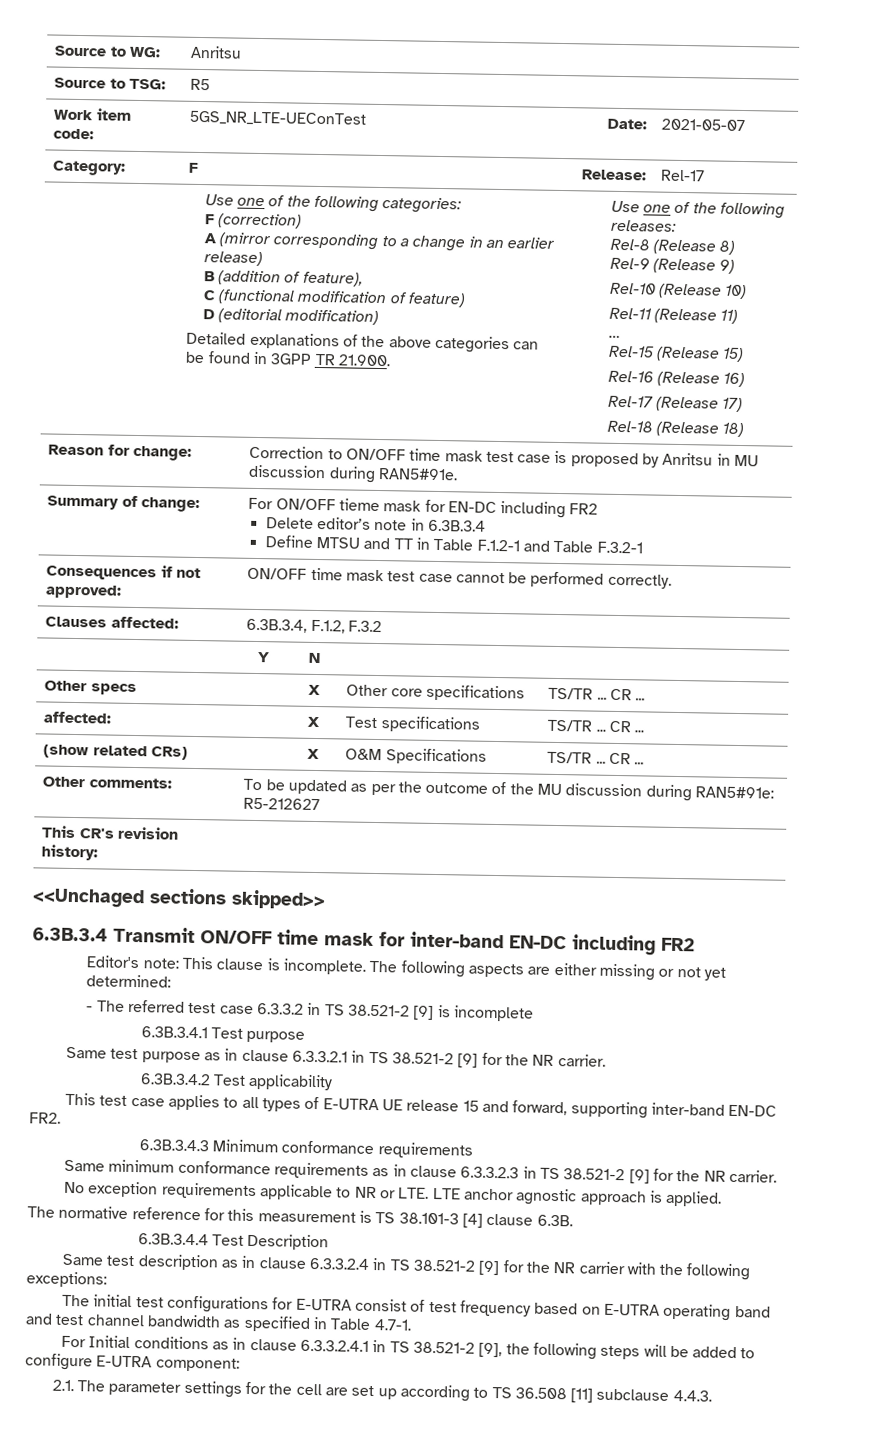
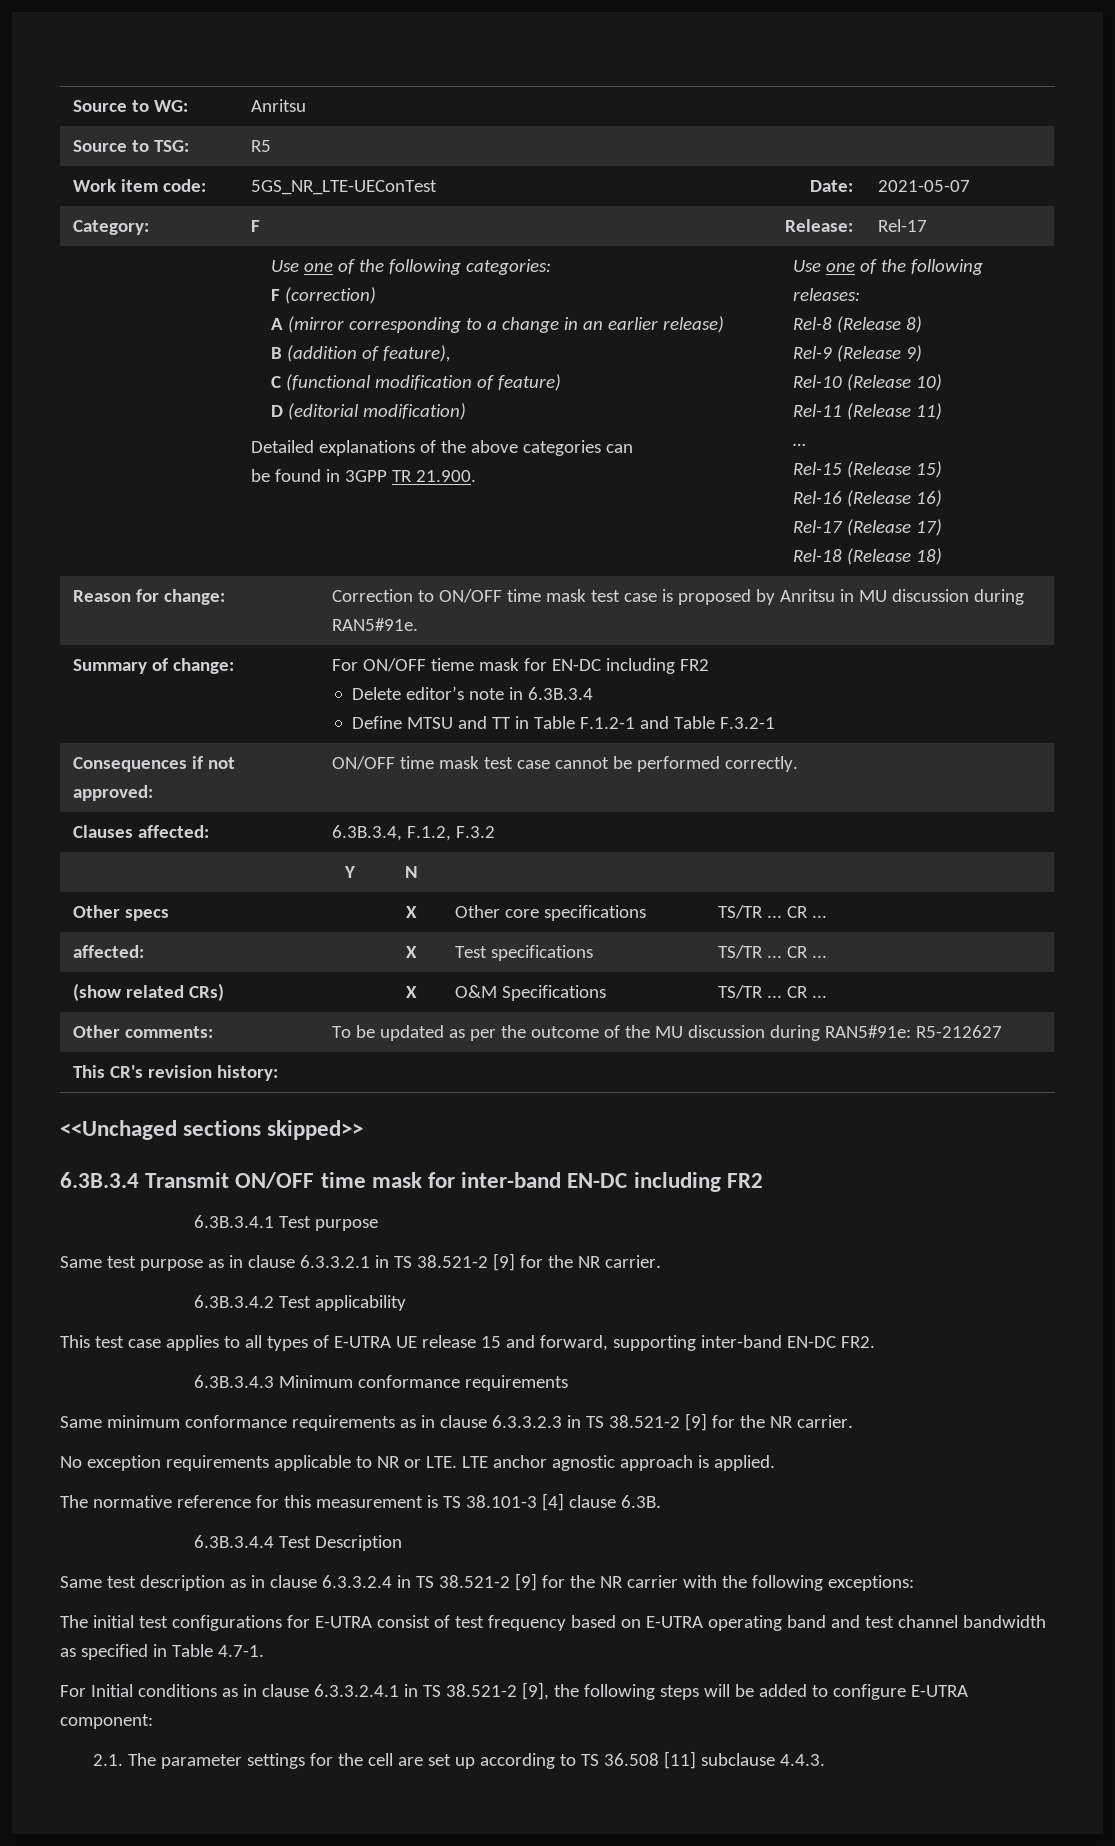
- Editor's note: This clause is incomplete. The following aspects are either missing or not yet determined:
- - The referred test case 6.3.3.2 in TS 38.521-2 [9] is incomplete

